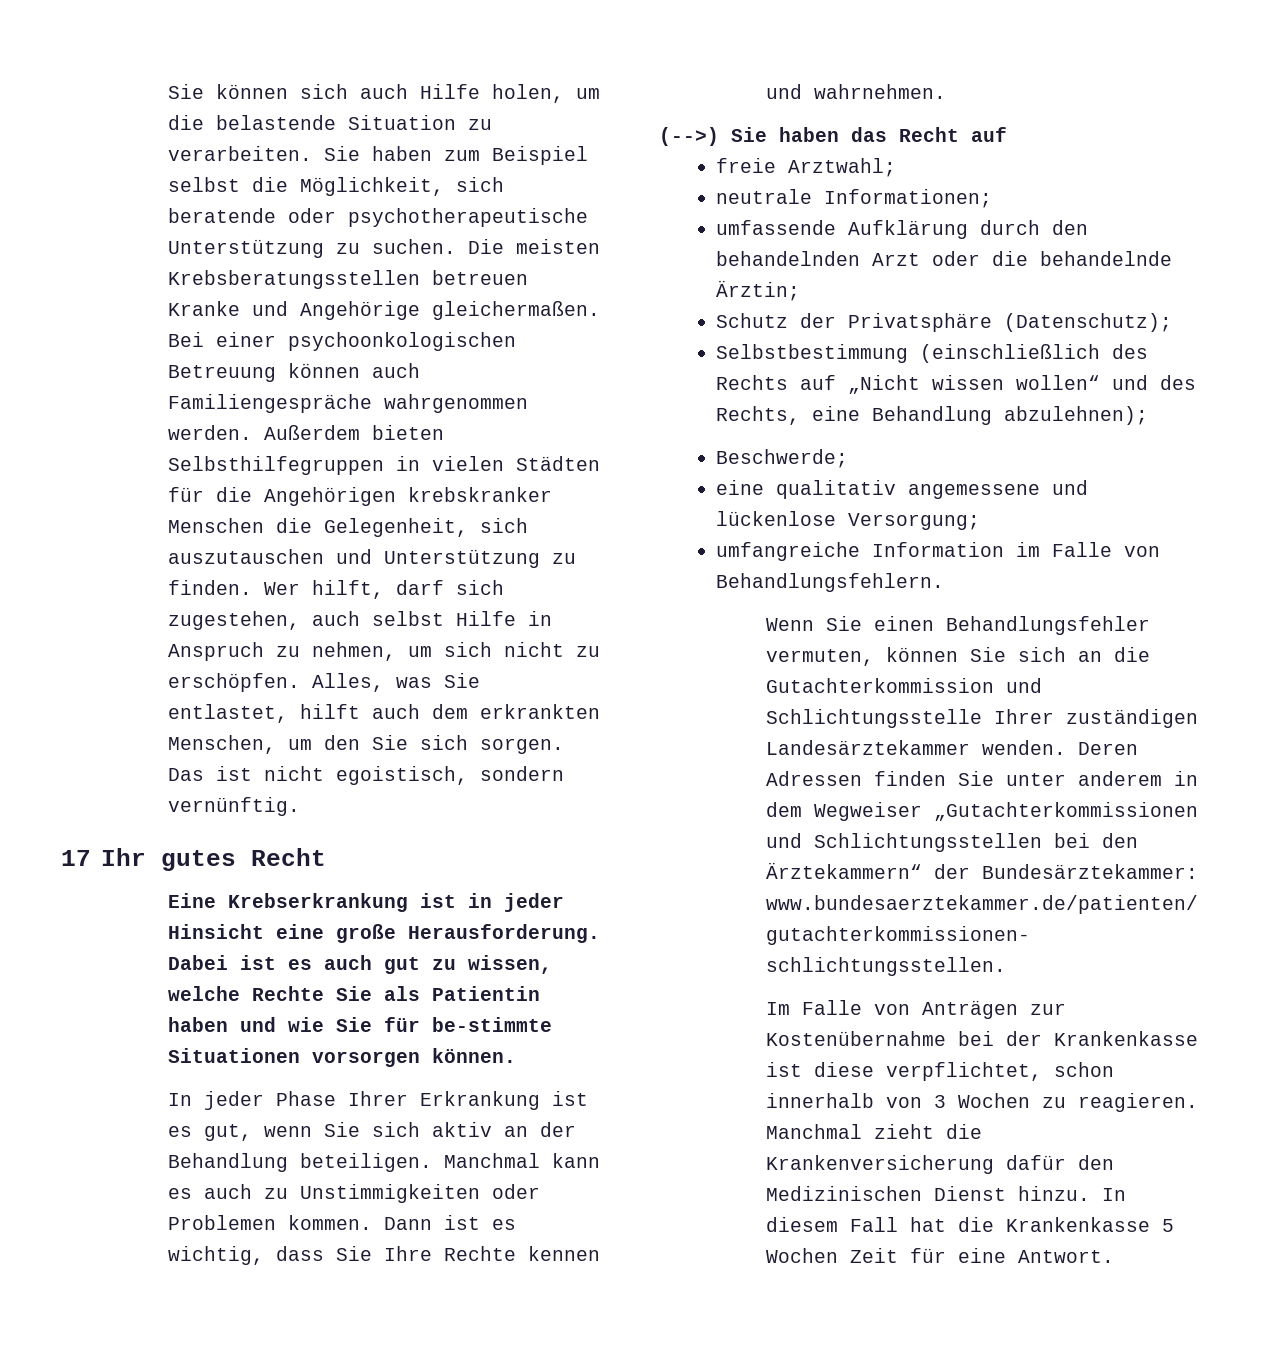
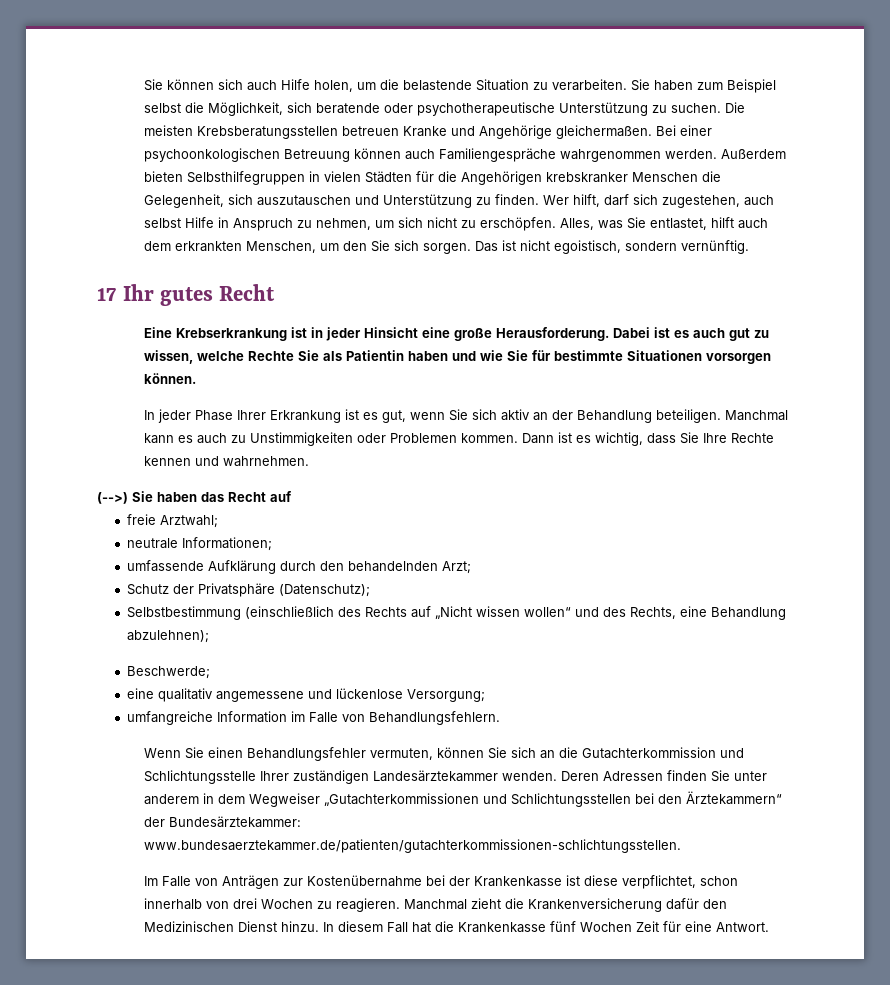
- Dabei ist es auch gut zu wissen, welche Rechte Sie als Patientin haben und wie Sie für be-stimmte Situationen vorsorgen können.
+ Dabei ist es auch gut zu wissen, welche Rechte Sie als Patientin haben und wie Sie für bestimmte Situationen vorsorgen können.
- umfassende Aufklärung durch den behandelnden Arzt oder die behandelnde Ärztin;
+ umfassende Aufklärung durch den behandelnden Arzt;
- Im Falle von Anträgen zur Kostenübernahme bei der Krankenkasse ist diese verpflichtet, schon innerhalb von 3 Wochen zu reagieren.
+ Im Falle von Anträgen zur Kostenübernahme bei der Krankenkasse ist diese verpflichtet, schon innerhalb von drei Wochen zu reagieren.
- In diesem Fall hat die Krankenkasse 5 Wochen Zeit für eine Antwort.
+ In diesem Fall hat die Krankenkasse fünf Wochen Zeit für eine Antwort.

